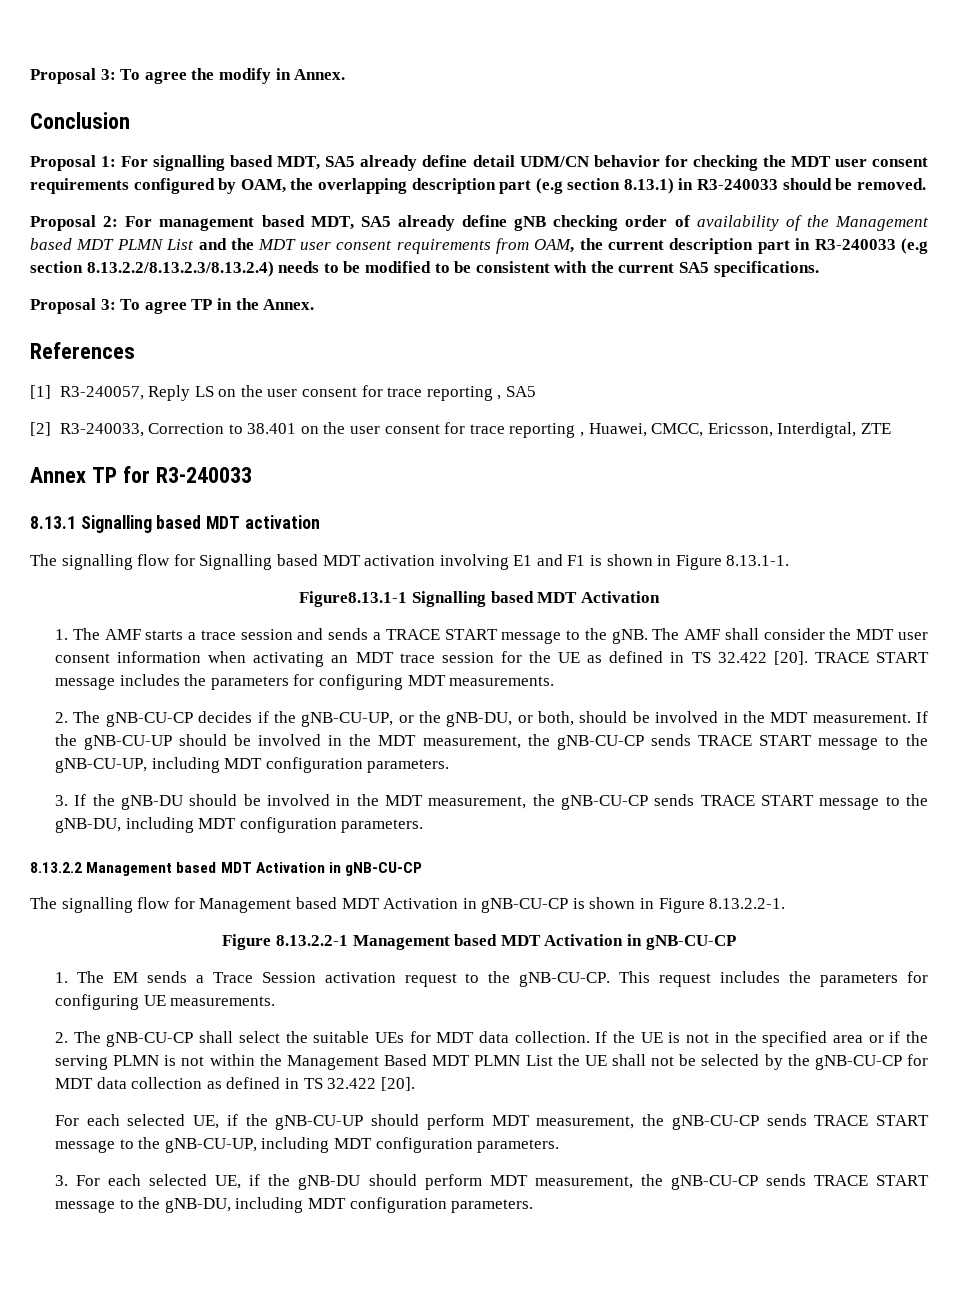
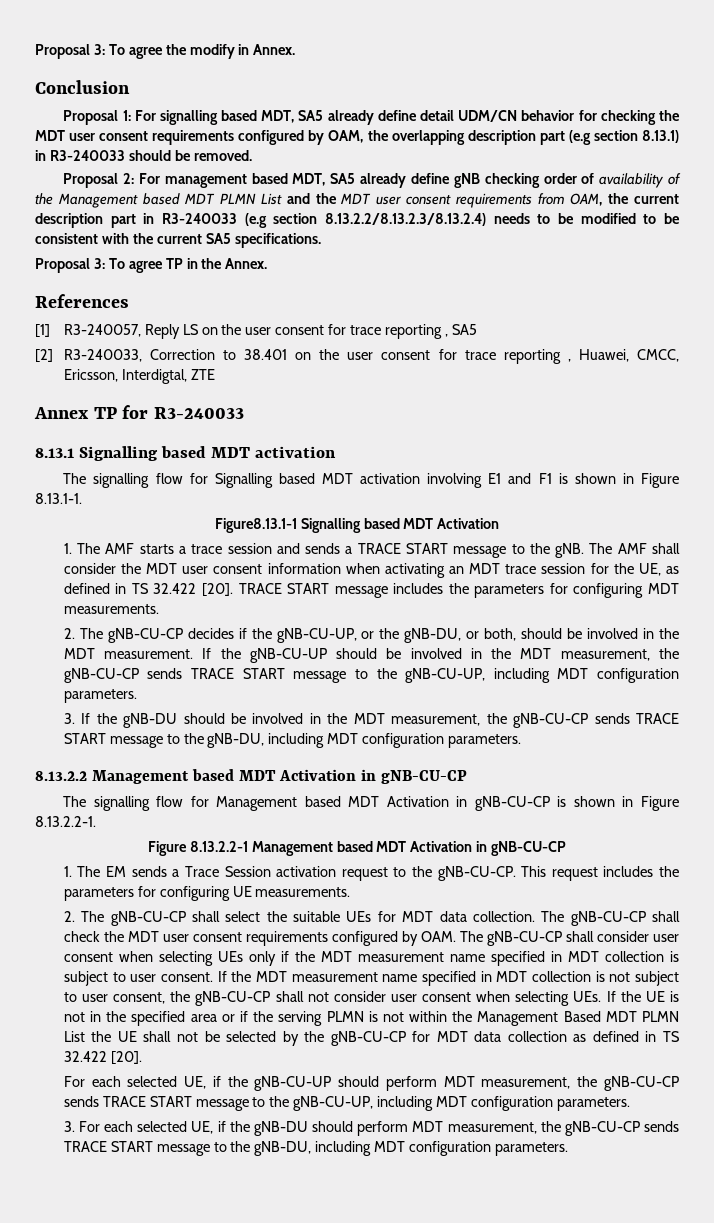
- The AMF shall consider the MDT user consent information when activating an MDT trace session for the UE as defined in TS 32.422 [20].
+ The AMF shall consider the MDT user consent information when activating an MDT trace session for the UE, as defined in TS 32.422 [20].
- If the UE is not in the specified area or if the serving PLMN is not within the Management Based MDT PLMN List the UE shall not be selected by the gNB-CU-CP for MDT data collection as defined in TS 32.422 [20].
+ The gNB-CU-CP shall check the MDT user consent requirements configured by OAM. The gNB-CU-CP shall consider user consent when selecting UEs only if the MDT measurement name specified in MDT collection is subject to user consent. If the MDT measurement name specified in MDT collection is not subject to user consent, the gNB-CU-CP shall not consider user consent when selecting UEs. If the UE is not in the specified area or if the serving PLMN is not within the Management Based MDT PLMN List the UE shall not be selected by the gNB-CU-CP for MDT data collection as defined in TS 32.422 [20].

